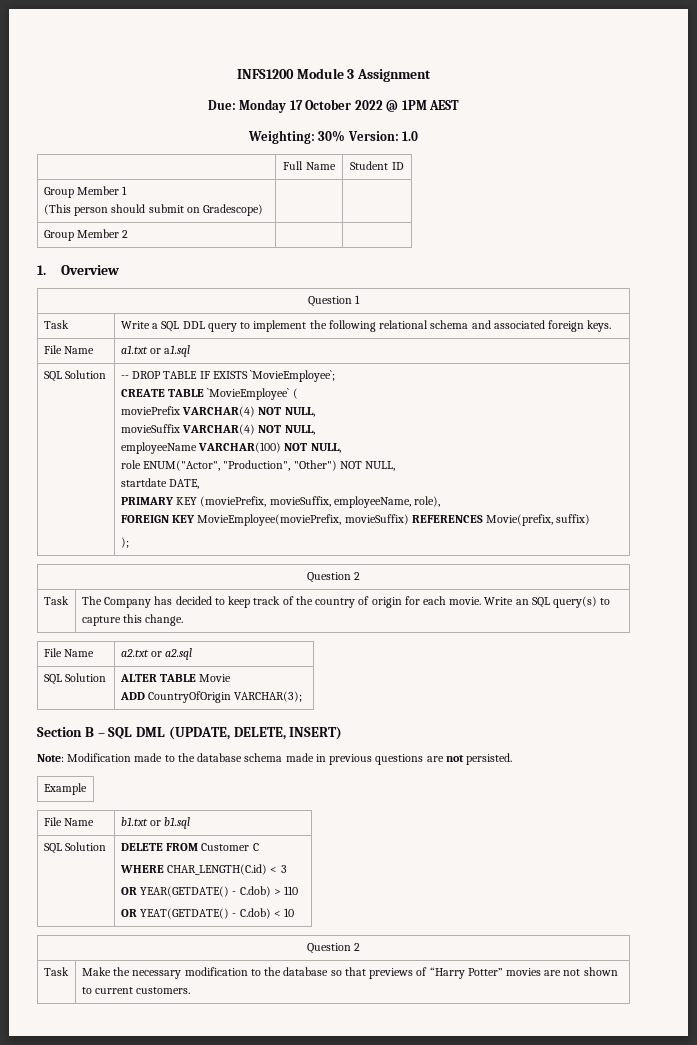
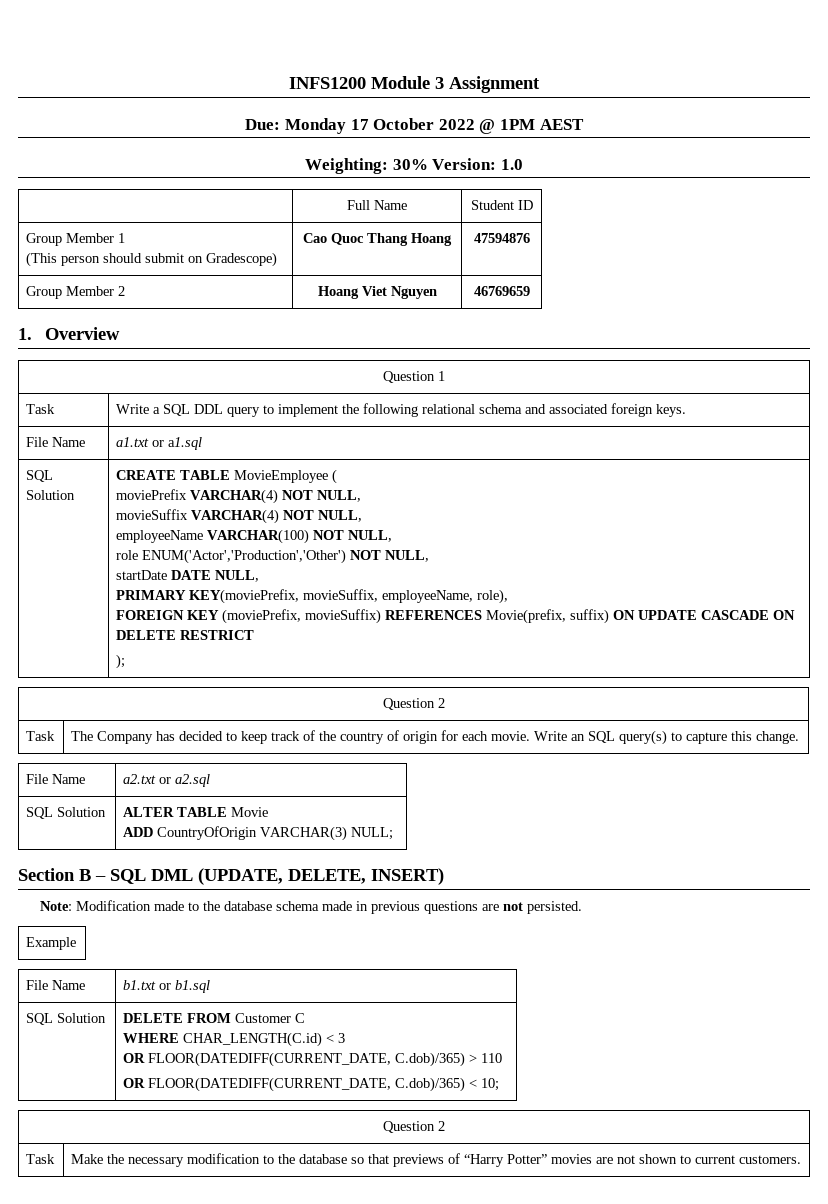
  Group Member 1
- (This person should submit on Gradescope) | |
+ (This person should submit on Gradescope) | Cao Quoc Thang Hoang | 47594876
- Group Member 2 | |
+ Group Member 2 | Hoang Viet Nguyen | 46769659
- -- DROP TABLE IF EXISTS `MovieEmployee`;
- CREATE TABLE `MovieEmployee` (
+ CREATE TABLE MovieEmployee (
- role ENUM("Actor", "Production", "Other") NOT NULL,
- startdate DATE,
+ role ENUM('Actor','Production','Other') NOT NULL,
+ startDate DATE NULL,
- PRIMARY KEY (moviePrefix, movieSuffix, employeeName, role),
+ PRIMARY KEY(moviePrefix, movieSuffix, employeeName, role),
- FOREIGN KEY MovieEmployee(moviePrefix, movieSuffix) REFERENCES Movie(prefix, suffix)
+ FOREIGN KEY (moviePrefix, movieSuffix) REFERENCES Movie(prefix, suffix) ON UPDATE CASCADE ON DELETE RESTRICT
  SQL Solution | ALTER TABLE Movie
- ADD CountryOfOrigin VARCHAR(3);
+ ADD CountryOfOrigin VARCHAR(3) NULL;
  SQL Solution | DELETE FROM Customer C
  WHERE CHAR_LENGTH(C.id) < 3
- OR YEAR(GETDATE() - C.dob) > 110
- OR YEAT(GETDATE() - C.dob) < 10
+ OR FLOOR(DATEDIFF(CURRENT_DATE, C.dob)/365) > 110
+ OR FLOOR(DATEDIFF(CURRENT_DATE, C.dob)/365) < 10;

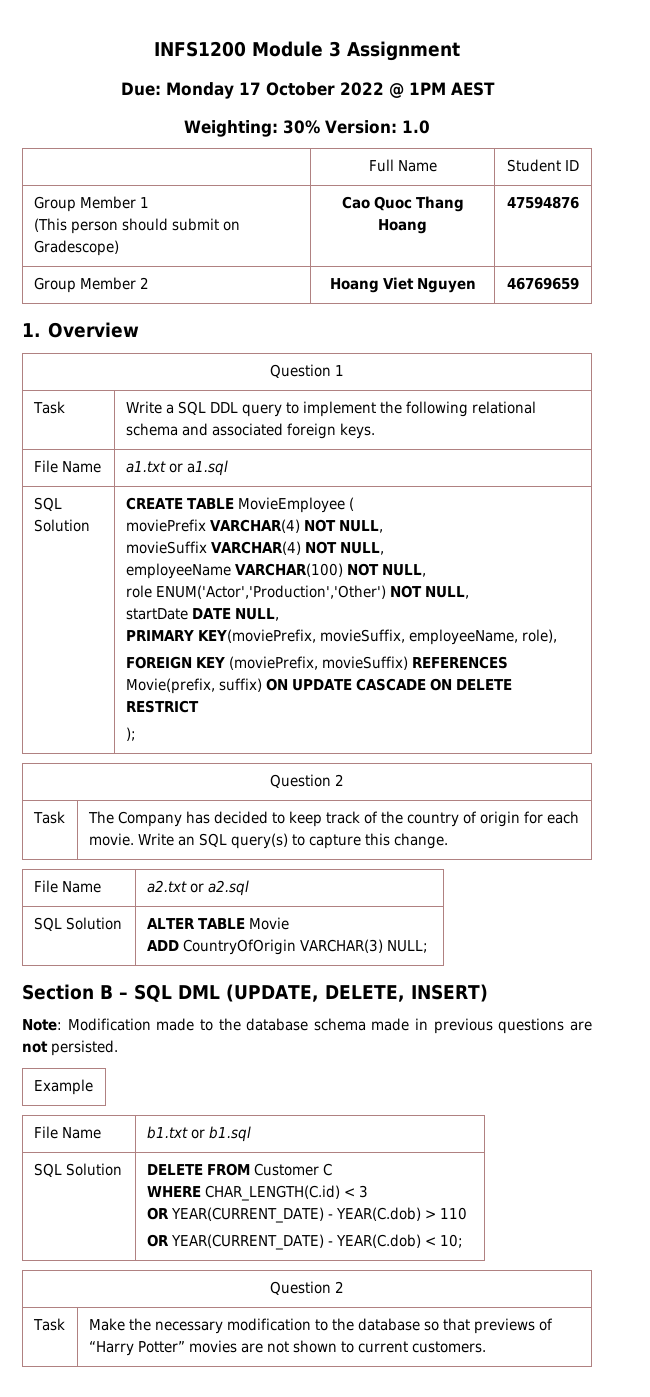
  SQL Solution | DELETE FROM Customer C
  WHERE CHAR_LENGTH(C.id) < 3
- OR FLOOR(DATEDIFF(CURRENT_DATE, C.dob)/365) > 110
- OR FLOOR(DATEDIFF(CURRENT_DATE, C.dob)/365) < 10;
+ OR YEAR(CURRENT_DATE) - YEAR(C.dob) > 110
+ OR YEAR(CURRENT_DATE) - YEAR(C.dob) < 10;

